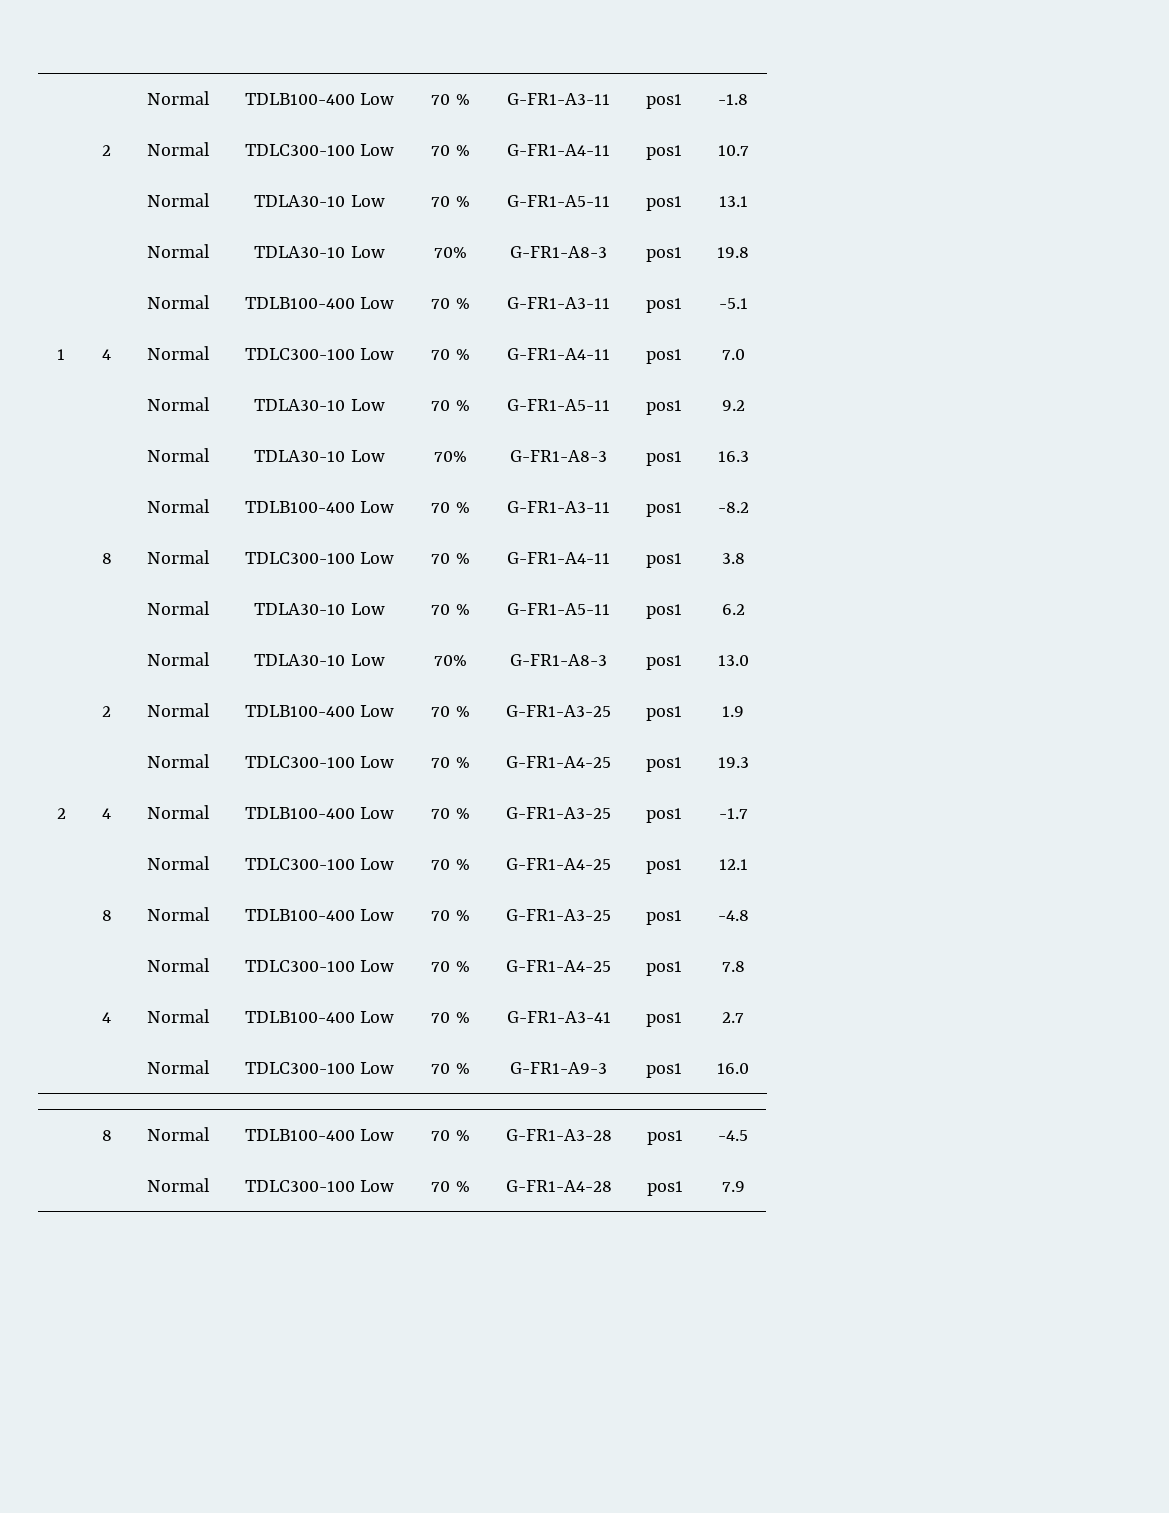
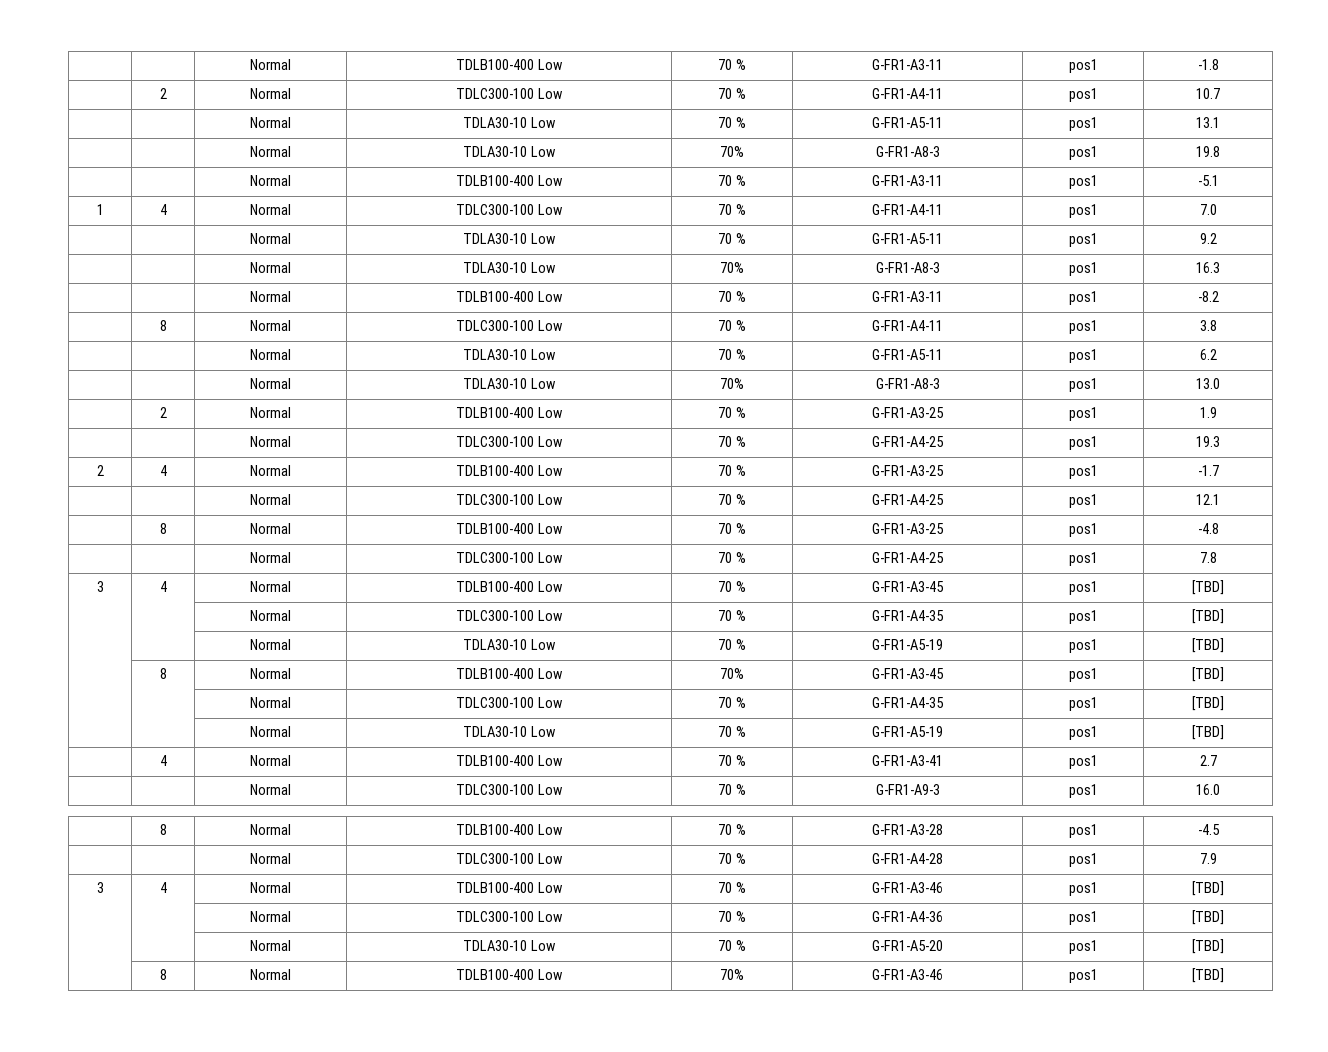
+ 3 | 4 | Normal | TDLB100-400 Low | 70 % | G-FR1-A3-45 | pos1 | [TBD]
+ | | Normal | TDLC300-100 Low | 70 % | G-FR1-A4-35 | pos1 | [TBD]
+ | | Normal | TDLA30-10 Low | 70 % | G-FR1-A5-19 | pos1 | [TBD]
+ | 8 | Normal | TDLB100-400 Low | 70% | G-FR1-A3-45 | pos1 | [TBD]
+ | | Normal | TDLC300-100 Low | 70 % | G-FR1-A4-35 | pos1 | [TBD]
+ | | Normal | TDLA30-10 Low | 70 % | G-FR1-A5-19 | pos1 | [TBD]
+ 3 | 4 | Normal | TDLB100-400 Low | 70 % | G-FR1-A3-46 | pos1 | [TBD]
+ | | Normal | TDLC300-100 Low | 70 % | G-FR1-A4-36 | pos1 | [TBD]
+ | | Normal | TDLA30-10 Low | 70 % | G-FR1-A5-20 | pos1 | [TBD]
+ | 8 | Normal | TDLB100-400 Low | 70% | G-FR1-A3-46 | pos1 | [TBD]

